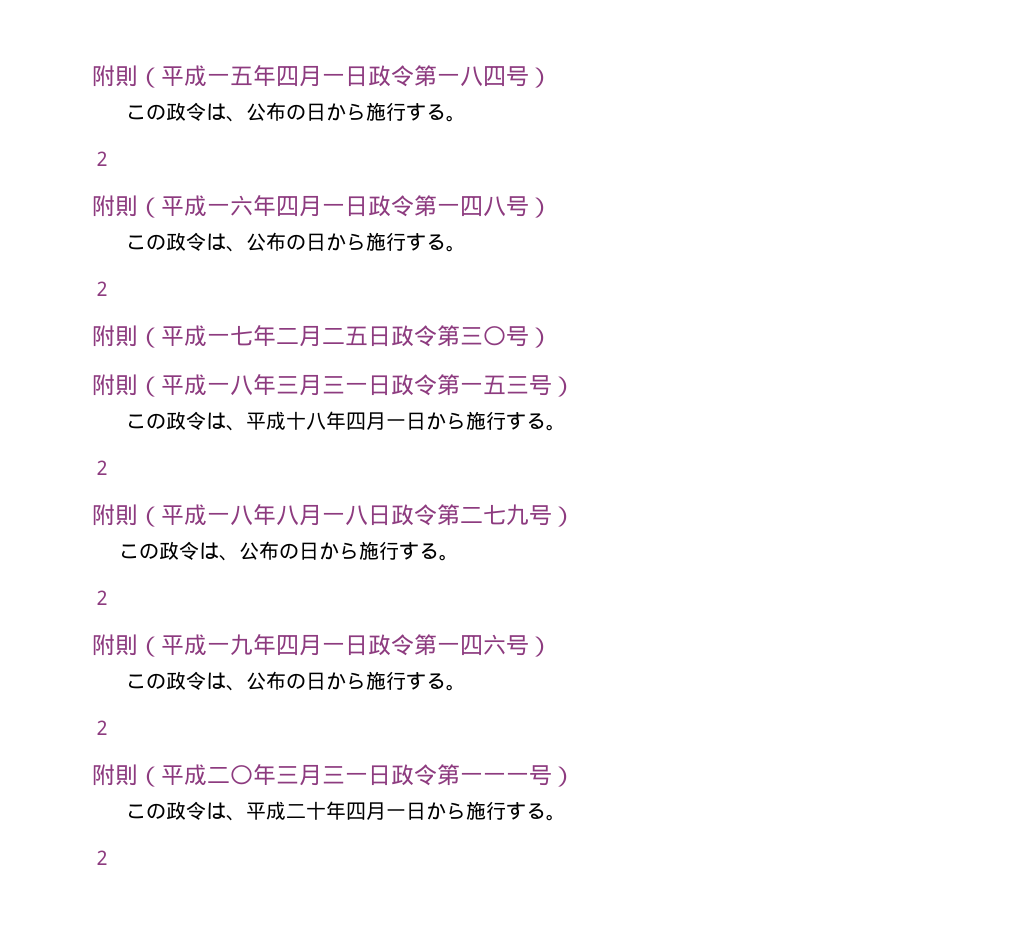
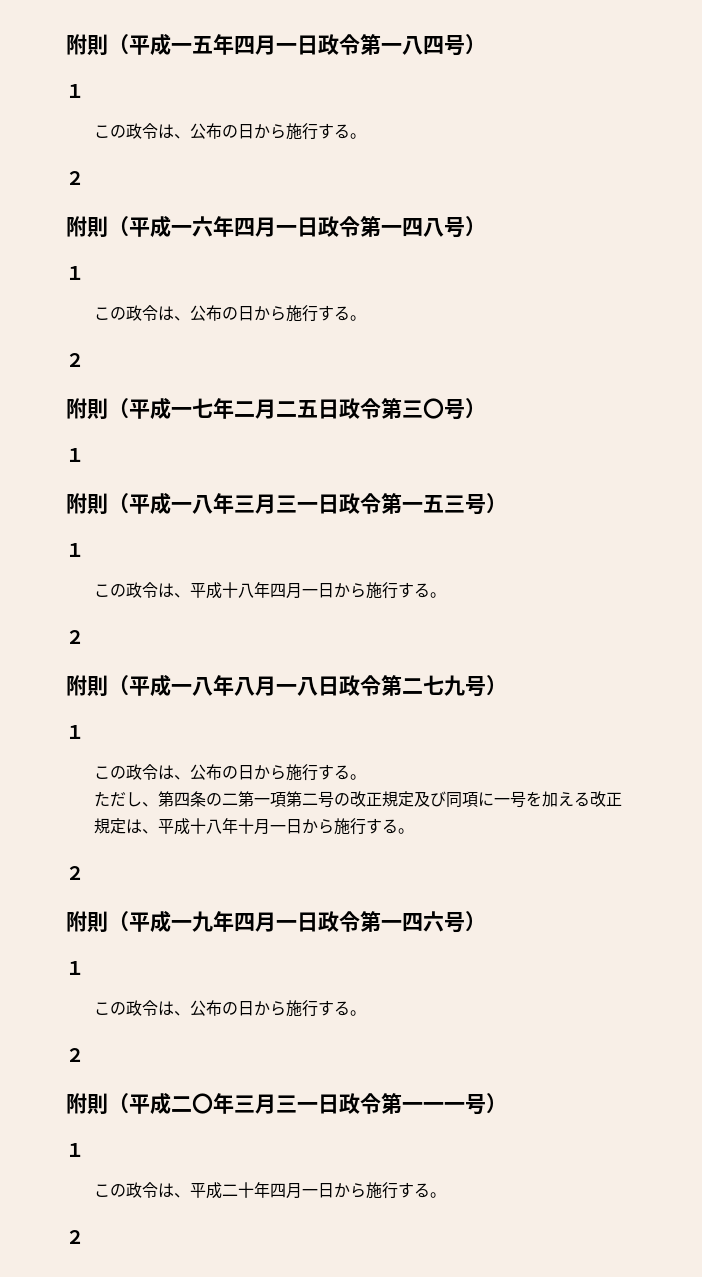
  附則（平成一五年四月一日政令第一八四号）
+ １
  附則（平成一六年四月一日政令第一四八号）
+ １
  附則（平成一七年二月二五日政令第三〇号）
+ １
  附則（平成一八年三月三一日政令第一五三号）
+ １
  附則（平成一八年八月一八日政令第二七九号）
+ １
  この政令は、公布の日から施行する。
+ ただし、第四条の二第一項第二号の改正規定及び同項に一号を加える改正規定は、平成十八年十月一日から施行する。
  附則（平成一九年四月一日政令第一四六号）
+ １
  附則（平成二〇年三月三一日政令第一一一号）
+ １

